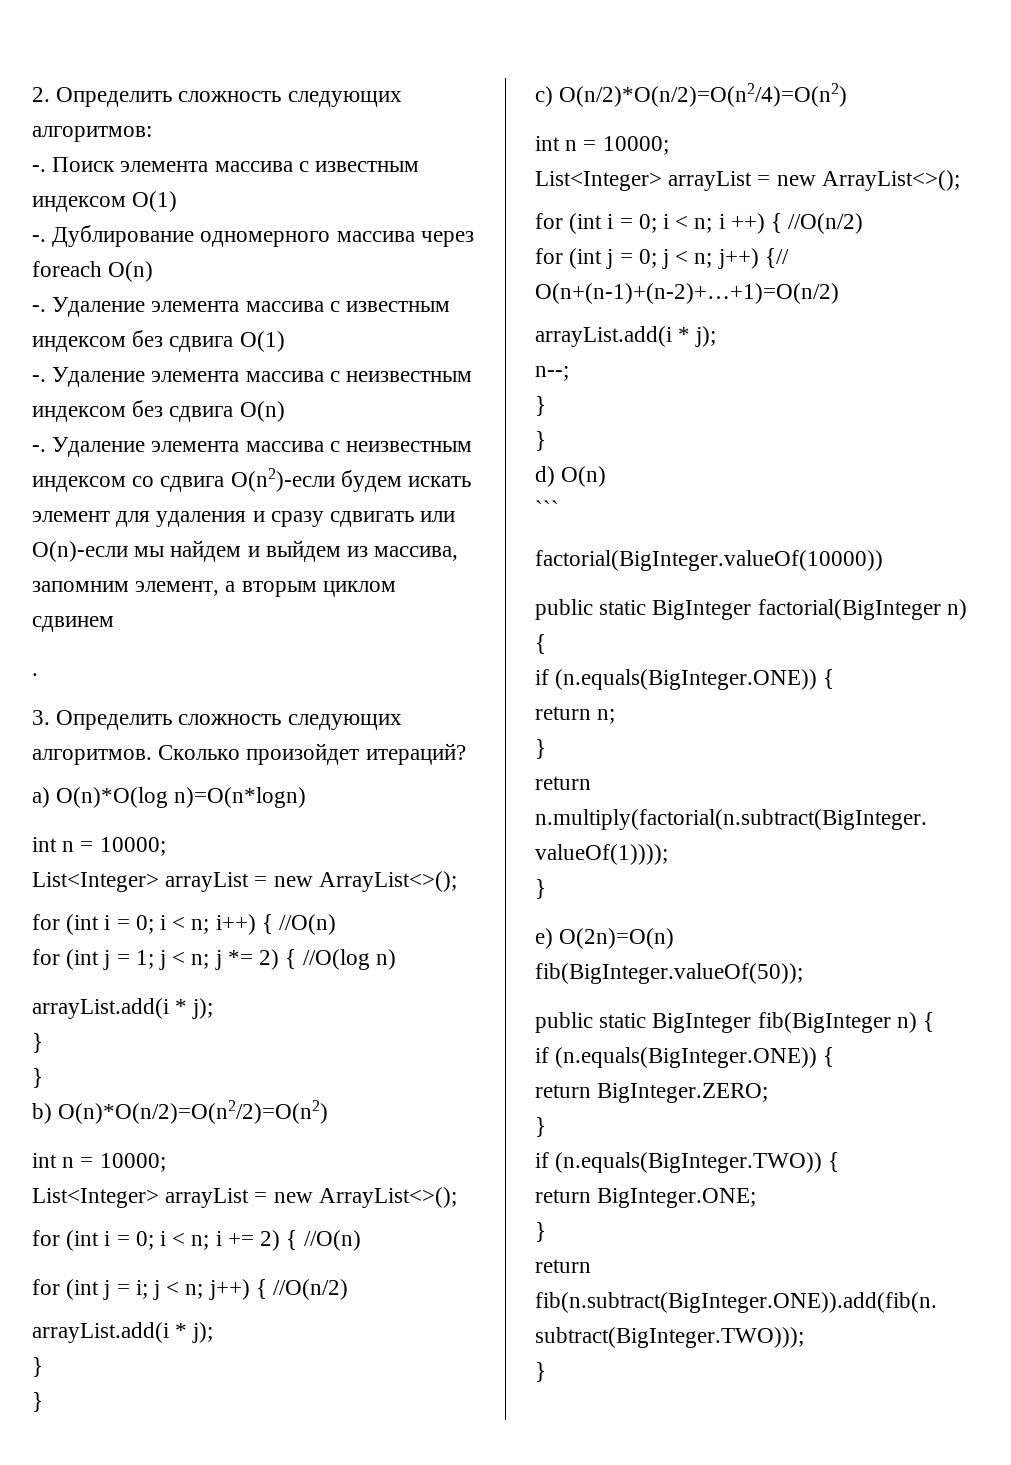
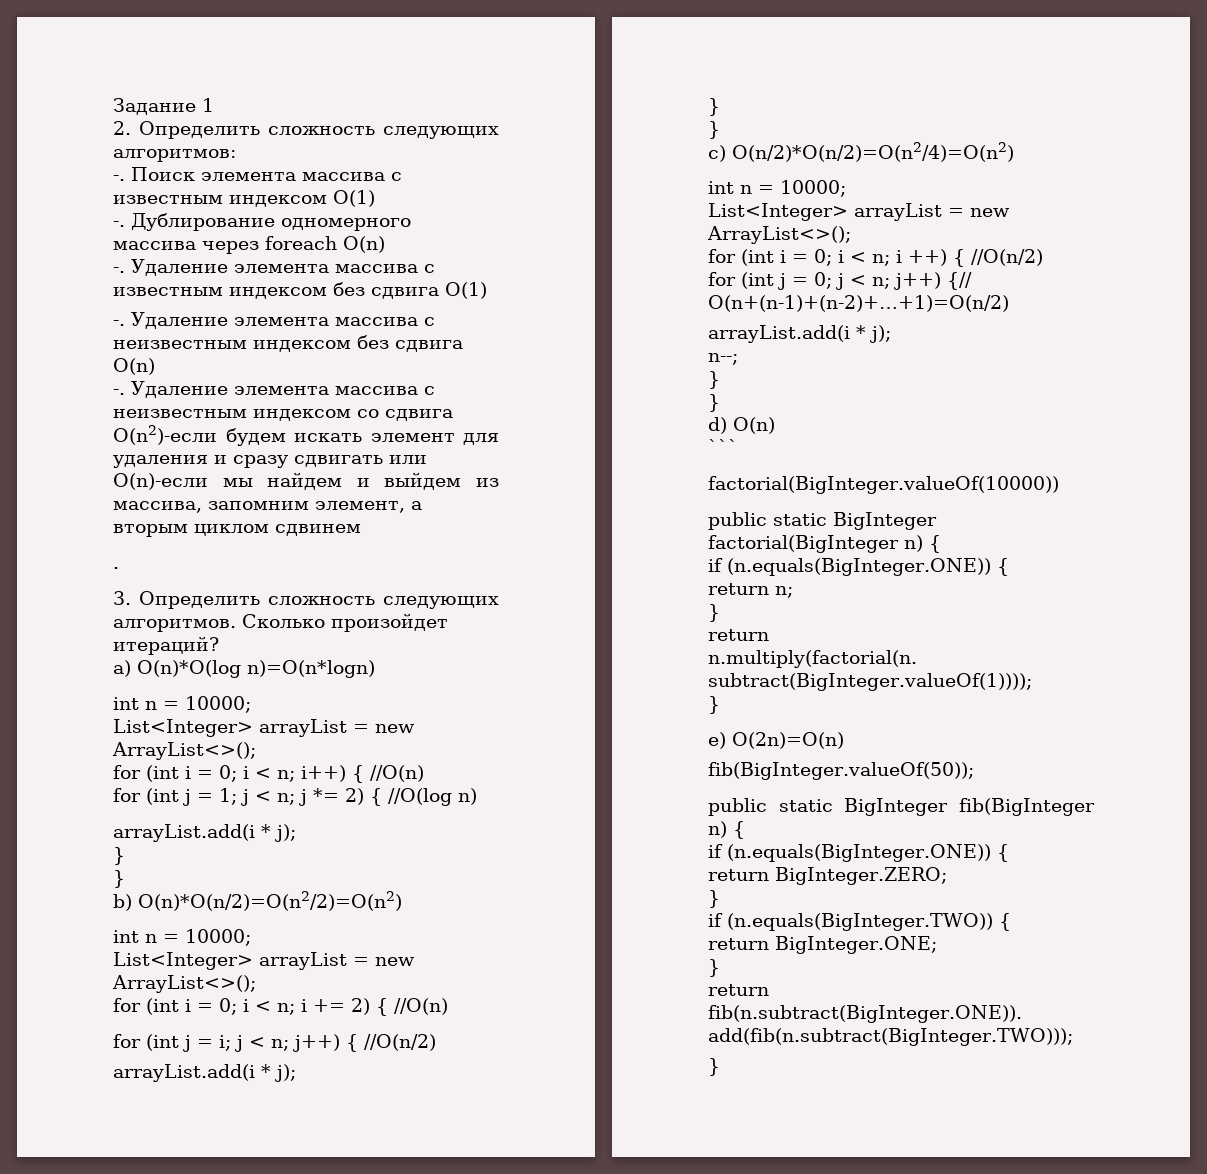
+ Задание 1

